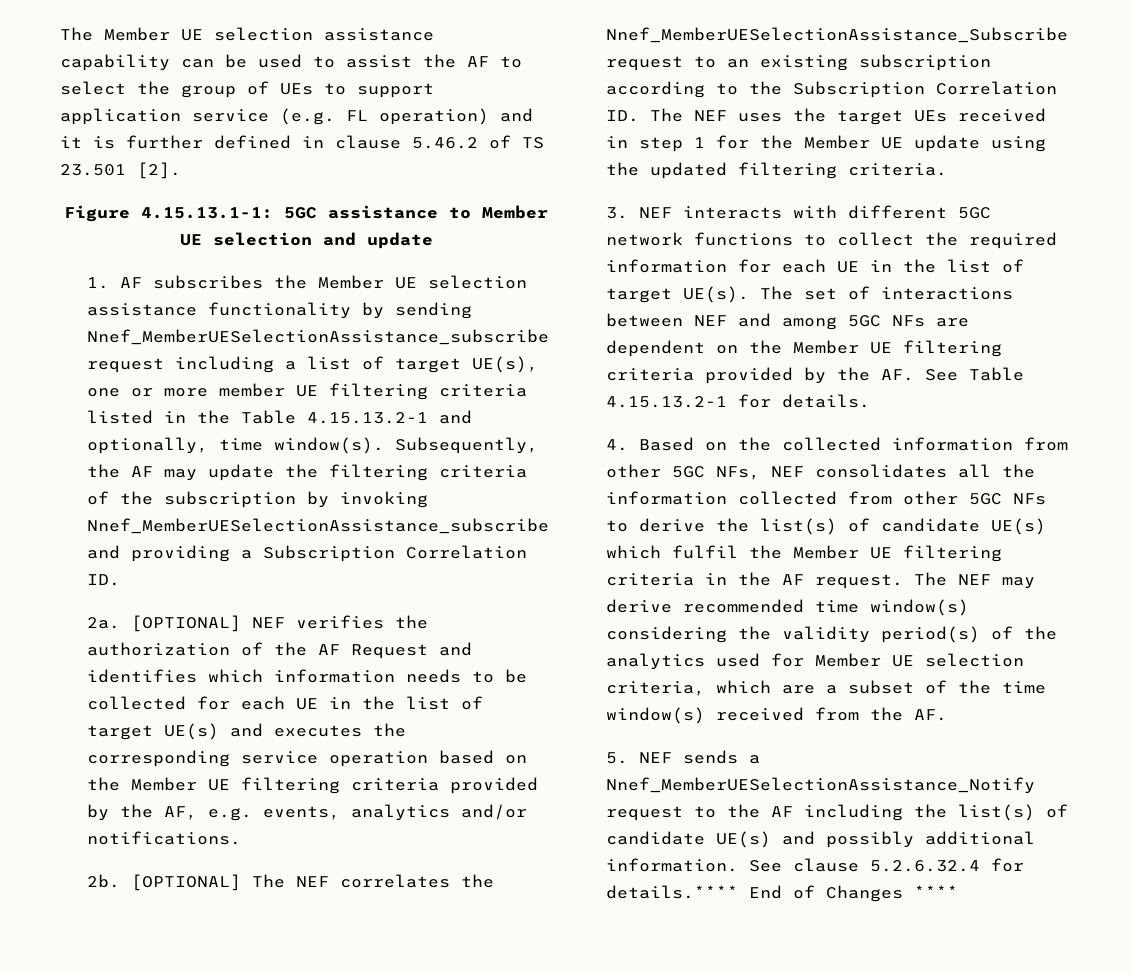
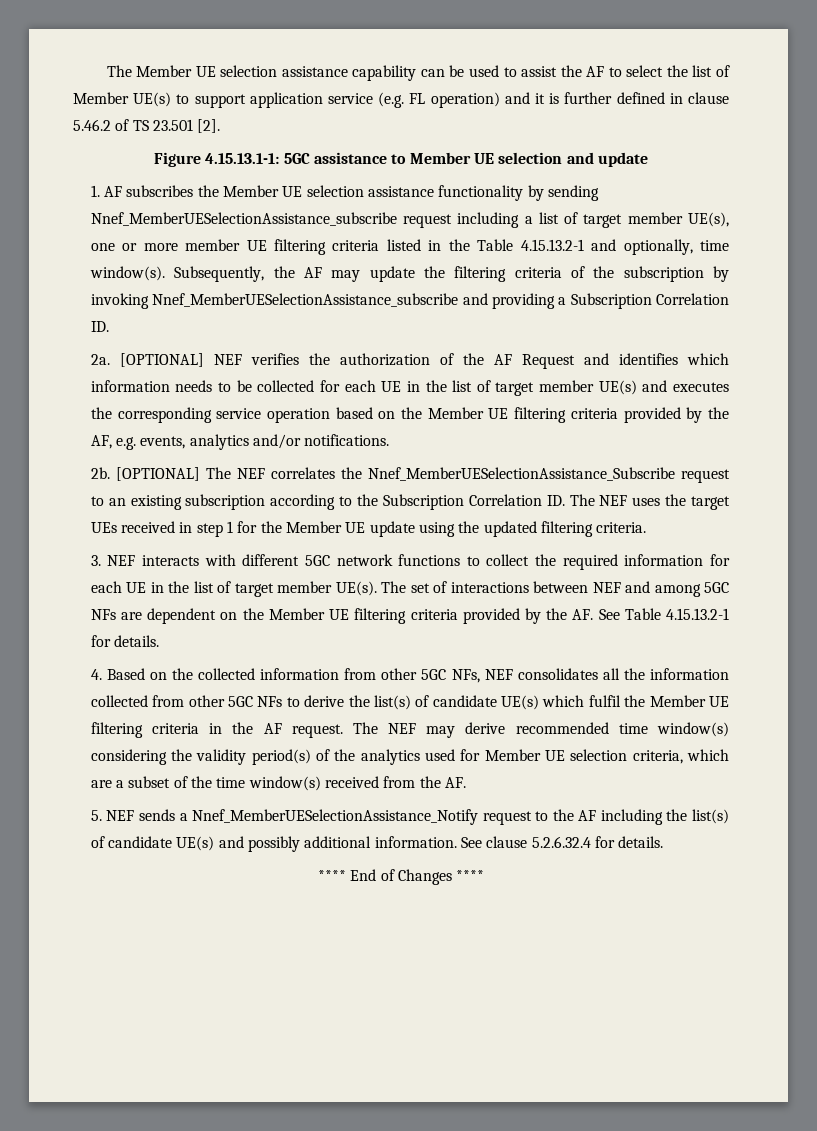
- The Member UE selection assistance capability can be used to assist the AF to select the group of UEs to support application service (e.g. FL operation) and it is further defined in clause 5.46.2 of TS 23.501 [2].
+ The Member UE selection assistance capability can be used to assist the AF to select the list of Member UE(s) to support application service (e.g. FL operation) and it is further defined in clause 5.46.2 of TS 23.501 [2].
- 1. AF subscribes the Member UE selection assistance functionality by sending Nnef_MemberUESelectionAssistance_subscribe request including a list of target UE(s), one or more member UE filtering criteria listed in the Table 4.15.13.2-1 and optionally, time window(s).
+ 1. AF subscribes the Member UE selection assistance functionality by sending Nnef_MemberUESelectionAssistance_subscribe request including a list of target member UE(s), one or more member UE filtering criteria listed in the Table 4.15.13.2-1 and optionally, time window(s).
- [OPTIONAL] NEF verifies the authorization of the AF Request and identifies which information needs to be collected for each UE in the list of target UE(s) and executes the corresponding service operation based on the Member UE filtering criteria provided by the AF, e.g. events, analytics and/or notifications.
+ [OPTIONAL] NEF verifies the authorization of the AF Request and identifies which information needs to be collected for each UE in the list of target member UE(s) and executes the corresponding service operation based on the Member UE filtering criteria provided by the AF, e.g. events, analytics and/or notifications.
- 3. NEF interacts with different 5GC network functions to collect the required information for each UE in the list of target UE(s).
+ 3. NEF interacts with different 5GC network functions to collect the required information for each UE in the list of target member UE(s).
- See clause 5.2.6.32.4 for details.**** End of Changes ****
+ See clause 5.2.6.32.4 for details.
+ **** End of Changes ****

